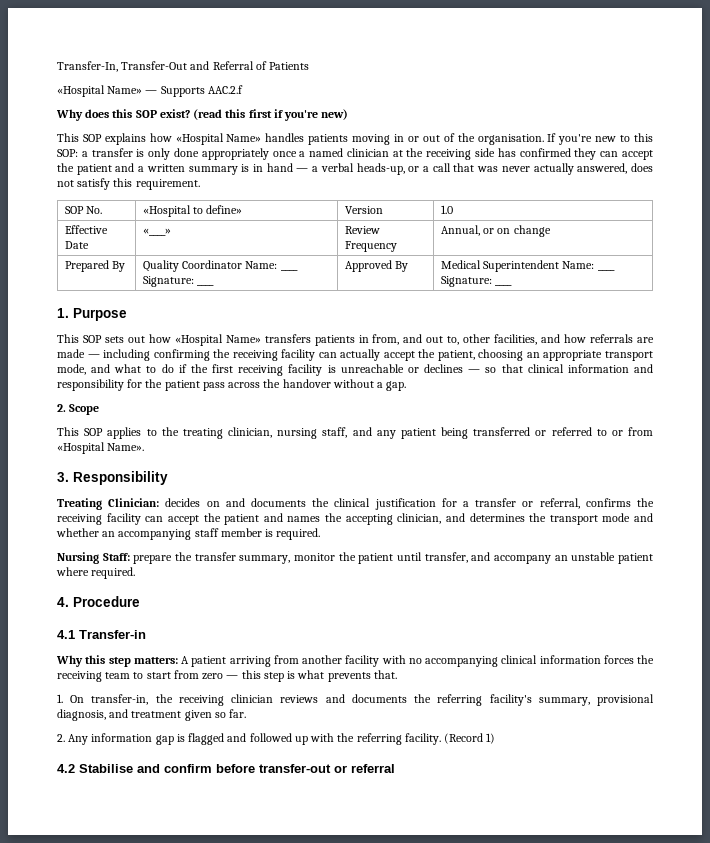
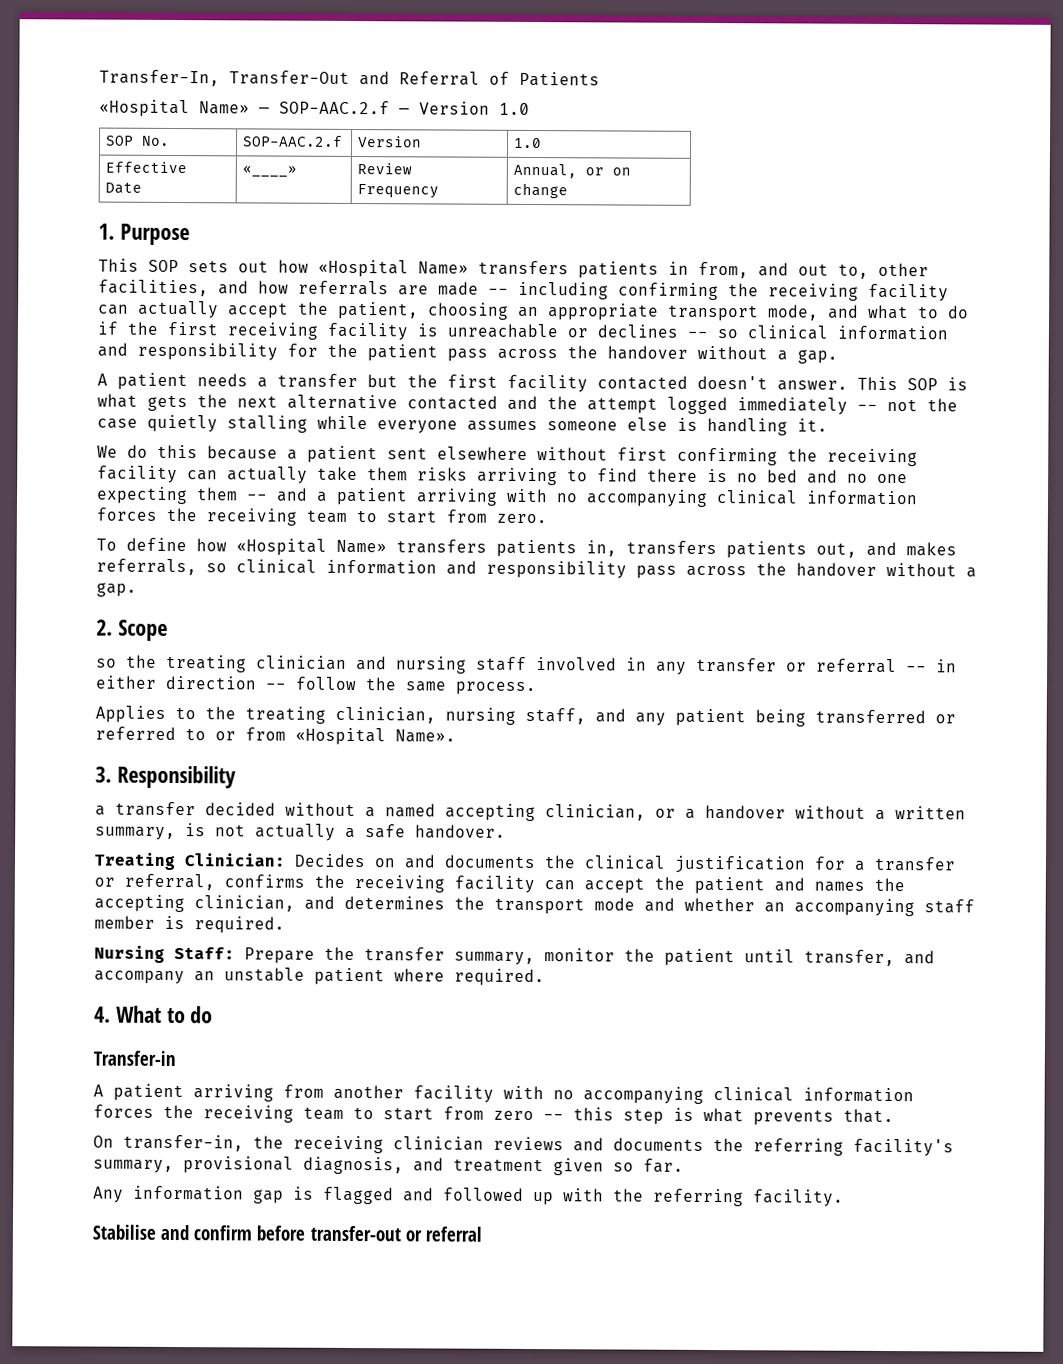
- «Hospital Name» — Supports AAC.2.f
- Why does this SOP exist? (read this first if you're new)
- This SOP explains how «Hospital Name» handles patients moving in or out of the organisation. If you're new to this SOP: a transfer is only done appropriately once a named clinician at the receiving side has confirmed they can accept the patient and a written summary is in hand — a verbal heads-up, or a call that was never actually answered, does not satisfy this requirement.
+ «Hospital Name» — SOP-AAC.2.f — Version 1.0
- SOP No. | «Hospital to define» | Version | 1.0
+ SOP No. | SOP-AAC.2.f | Version | 1.0
- Prepared By | Quality Coordinator Name: ____ Signature: ____ | Approved By | Medical Superintendent Name: ____ Signature: ____
- This SOP sets out how «Hospital Name» transfers patients in from, and out to, other facilities, and how referrals are made — including confirming the receiving facility can actually accept the patient, choosing an appropriate transport mode, and what to do if the first receiving facility is unreachable or declines — so that clinical information and responsibility for the patient pass across the handover without a gap.
+ This SOP sets out how «Hospital Name» transfers patients in from, and out to, other facilities, and how referrals are made -- including confirming the receiving facility can actually accept the patient, choosing an appropriate transport mode, and what to do if the first receiving facility is unreachable or declines -- so clinical information and responsibility for the patient pass across the handover without a gap.
+ A patient needs a transfer but the first facility contacted doesn't answer. This SOP is what gets the next alternative contacted and the attempt logged immediately -- not the case quietly stalling while everyone assumes someone else is handling it.
+ We do this because a patient sent elsewhere without first confirming the receiving facility can actually take them risks arriving to find there is no bed and no one expecting them -- and a patient arriving with no accompanying clinical information forces the receiving team to start from zero.
+ To define how «Hospital Name» transfers patients in, transfers patients out, and makes referrals, so clinical information and responsibility pass across the handover without a gap.
  2. Scope
- This SOP applies to the treating clinician, nursing staff, and any patient being transferred or referred to or from «Hospital Name».
+ so the treating clinician and nursing staff involved in any transfer or referral -- in either direction -- follow the same process.
+ Applies to the treating clinician, nursing staff, and any patient being transferred or referred to or from «Hospital Name».
+ a transfer decided without a named accepting clinician, or a handover without a written summary, is not actually a safe handover.
- Treating Clinician: decides on and documents the clinical justification for a transfer or referral, confirms the receiving facility can accept the patient and names the accepting clinician, and determines the transport mode and whether an accompanying staff member is required.
+ Treating Clinician: Decides on and documents the clinical justification for a transfer or referral, confirms the receiving facility can accept the patient and names the accepting clinician, and determines the transport mode and whether an accompanying staff member is required.
- Nursing Staff: prepare the transfer summary, monitor the patient until transfer, and accompany an unstable patient where required.
+ Nursing Staff: Prepare the transfer summary, monitor the patient until transfer, and accompany an unstable patient where required.
- 4. Procedure
- 4.1 Transfer-in
- Why this step matters: A patient arriving from another facility with no accompanying clinical information forces the receiving team to start from zero — this step is what prevents that.
+ 4. What to do
+ Transfer-in
+ A patient arriving from another facility with no accompanying clinical information forces the receiving team to start from zero -- this step is what prevents that.
- 1. On transfer-in, the receiving clinician reviews and documents the referring facility's summary, provisional diagnosis, and treatment given so far.
+ On transfer-in, the receiving clinician reviews and documents the referring facility's summary, provisional diagnosis, and treatment given so far.
- 2. Any information gap is flagged and followed up with the referring facility. (Record 1)
- 4.2 Stabilise and confirm before transfer-out or referral
+ Any information gap is flagged and followed up with the referring facility.
+ Stabilise and confirm before transfer-out or referral

